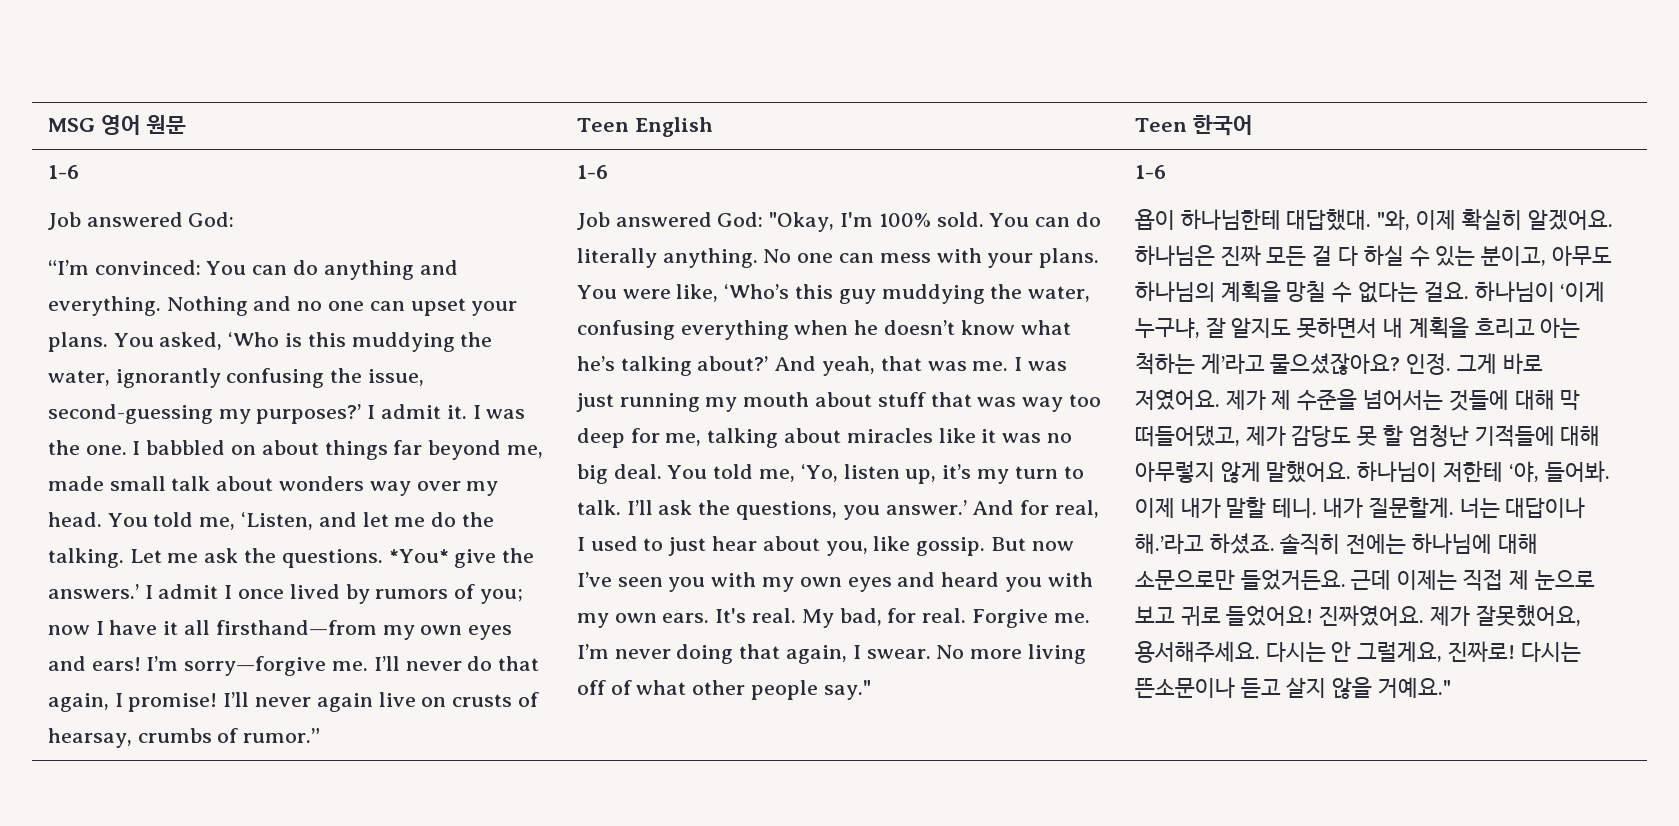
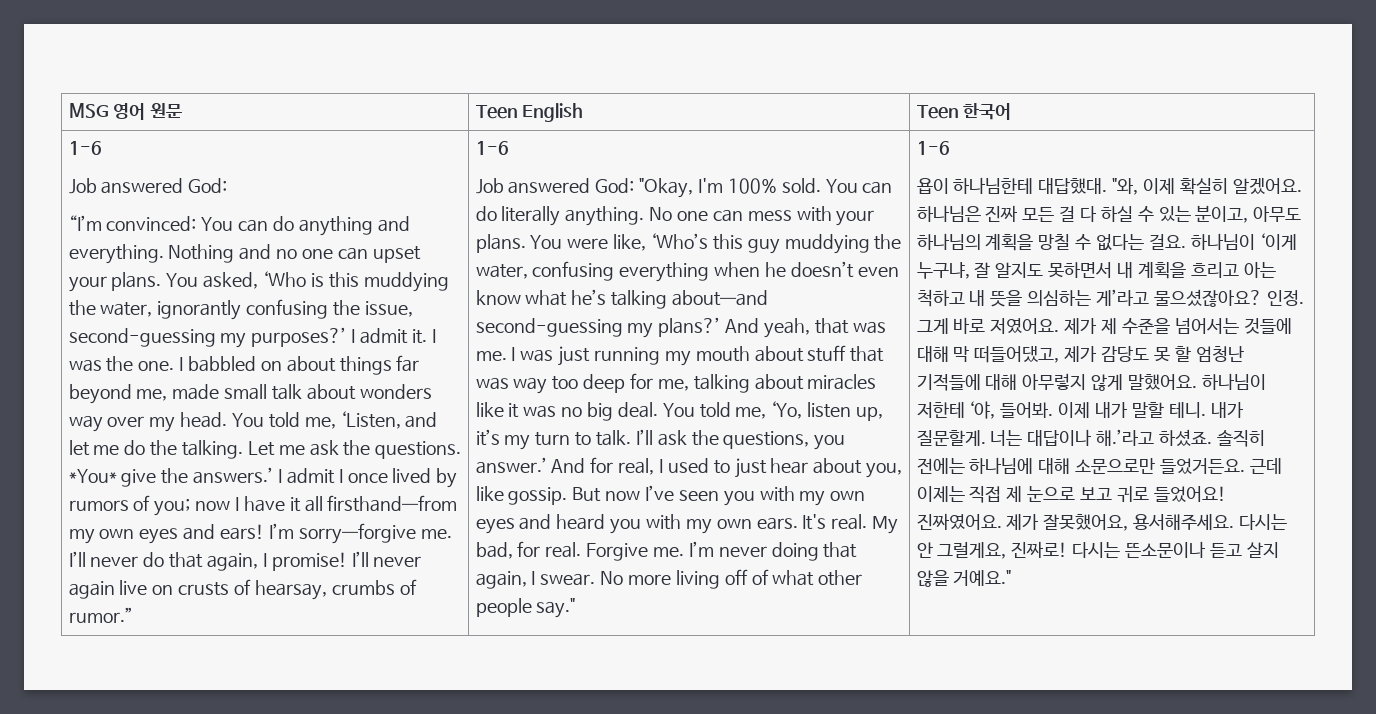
- You were like, ‘Who’s this guy muddying the water, confusing everything when he doesn’t know what he’s talking about?’
+ You were like, ‘Who’s this guy muddying the water, confusing everything when he doesn’t even know what he’s talking about—and second-guessing my plans?’
- 하나님이 ‘이게 누구냐, 잘 알지도 못하면서 내 계획을 흐리고 아는 척하는 게’라고 물으셨잖아요?
+ 하나님이 ‘이게 누구냐, 잘 알지도 못하면서 내 계획을 흐리고 아는 척하고 내 뜻을 의심하는 게’라고 물으셨잖아요?

